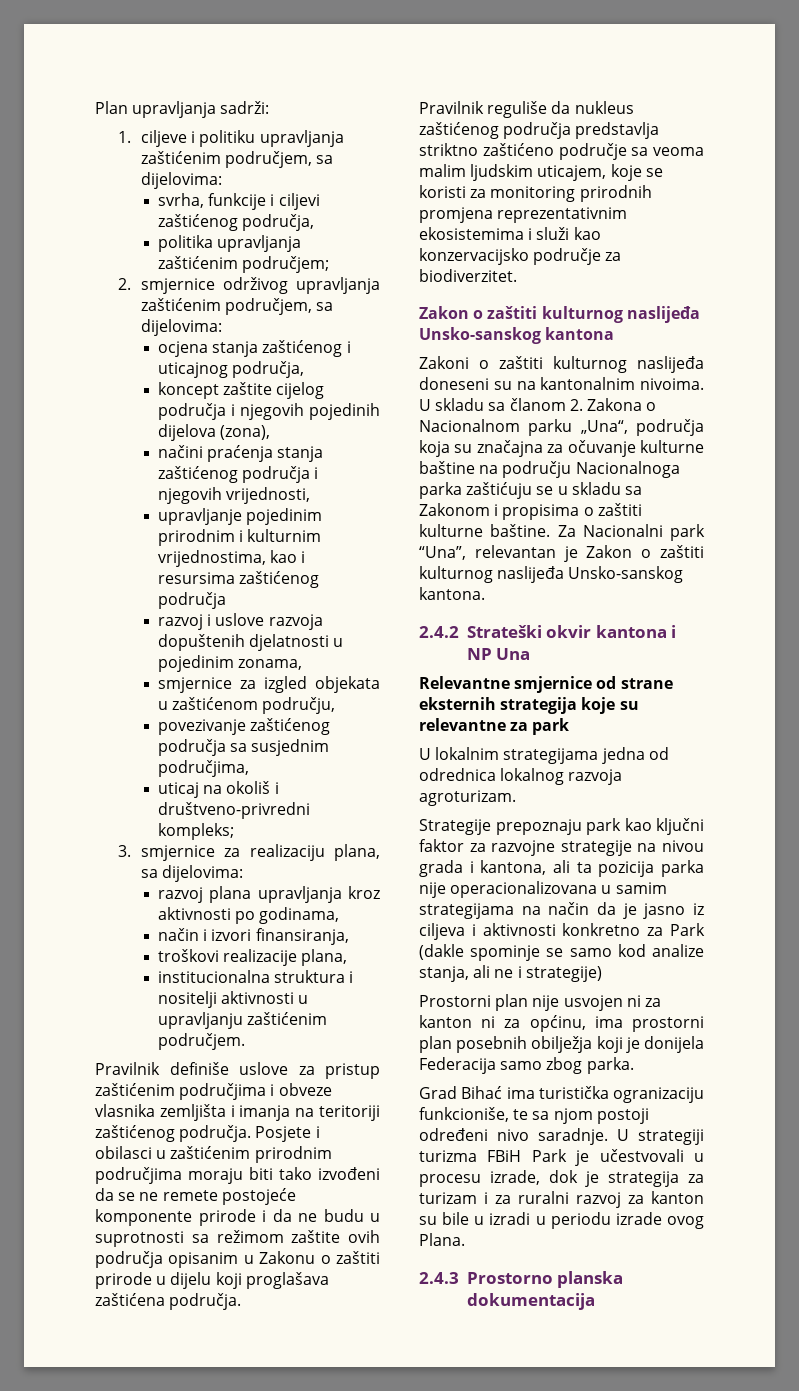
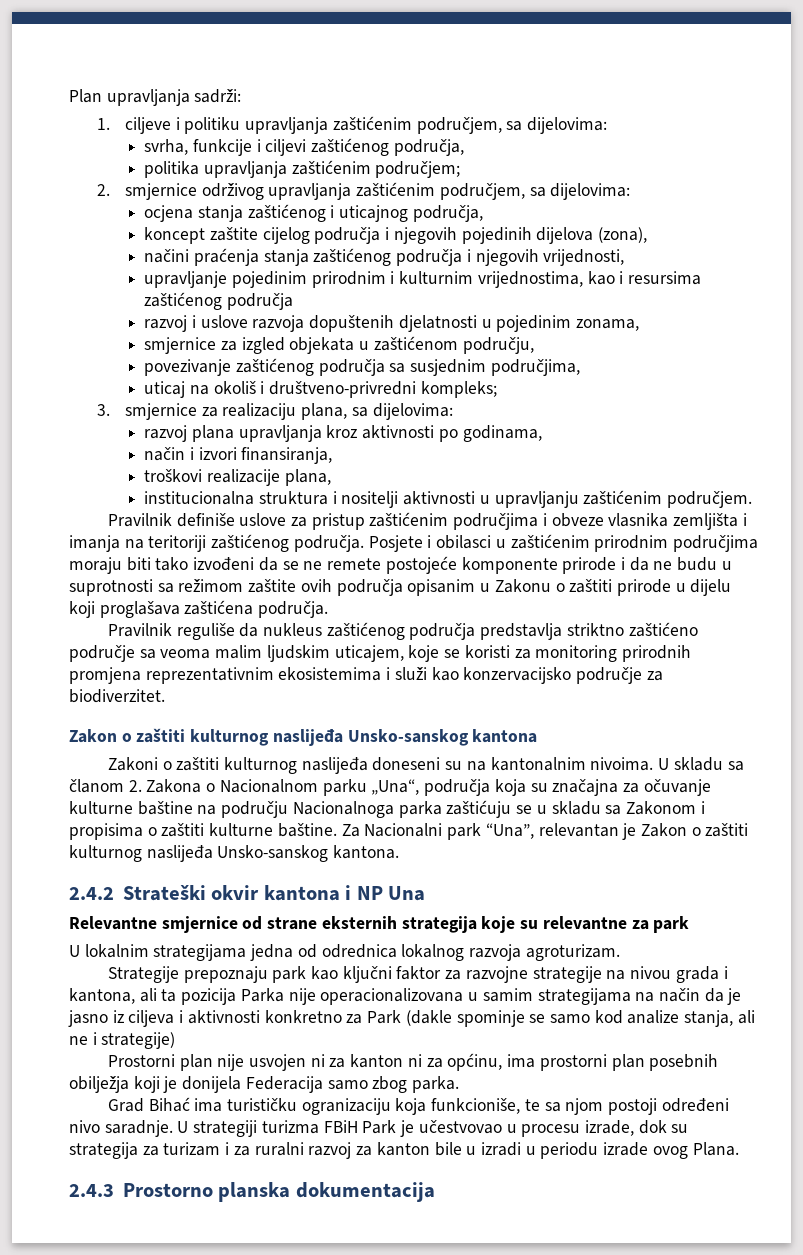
- Strategije prepoznaju park kao ključni faktor za razvojne strategije na nivou grada i kantona, ali ta pozicija parka nije operacionalizovana u samim strategijama na način da je jasno iz ciljeva i aktivnosti konkretno za Park (dakle spominje se samo kod analize stanja, ali ne i strategije)
+ Strategije prepoznaju park kao ključni faktor za razvojne strategije na nivou grada i kantona, ali ta pozicija Parka nije operacionalizovana u samim strategijama na način da je jasno iz ciljeva i aktivnosti konkretno za Park (dakle spominje se samo kod analize stanja, ali ne i strategije)
- Grad Bihać ima turistička ogranizaciju funkcioniše, te sa njom postoji određeni nivo saradnje.
+ Grad Bihać ima turističku ogranizaciju koja funkcioniše, te sa njom postoji određeni nivo saradnje.
- U strategiji turizma FBiH Park je učestvovali u procesu izrade, dok je strategija za turizam i za ruralni razvoj za kanton su bile u izradi u periodu izrade ovog Plana.
+ U strategiji turizma FBiH Park je učestvovao u procesu izrade, dok su strategija za turizam i za ruralni razvoj za kanton bile u izradi u periodu izrade ovog Plana.

